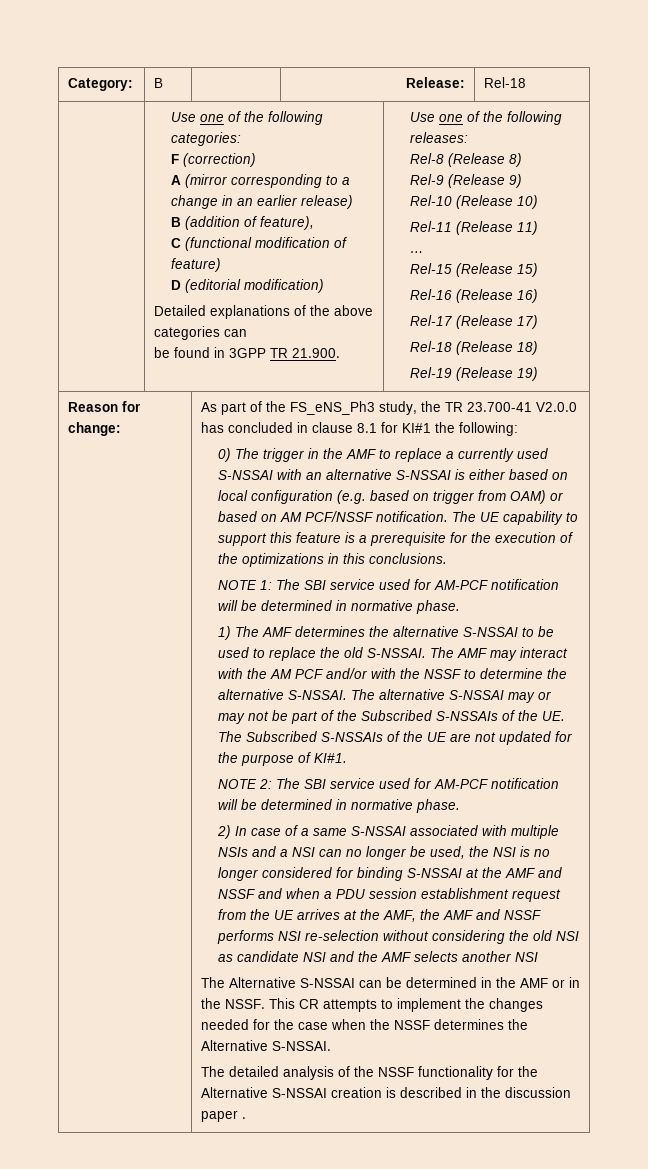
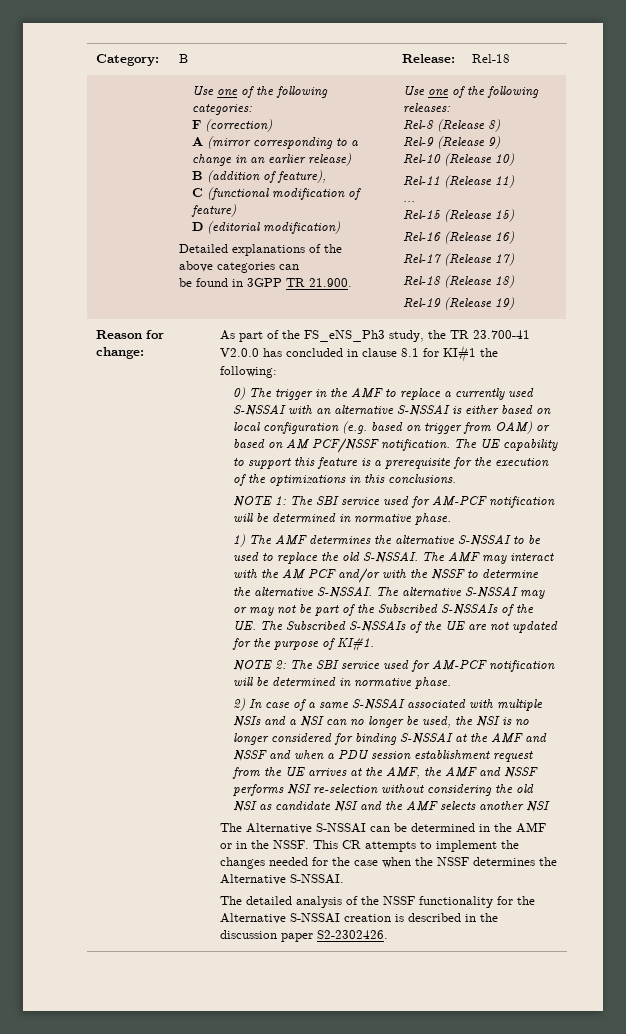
- The detailed analysis of the NSSF functionality for the Alternative S-NSSAI creation is described in the discussion paper .
+ The detailed analysis of the NSSF functionality for the Alternative S-NSSAI creation is described in the discussion paper S2-2302426.

